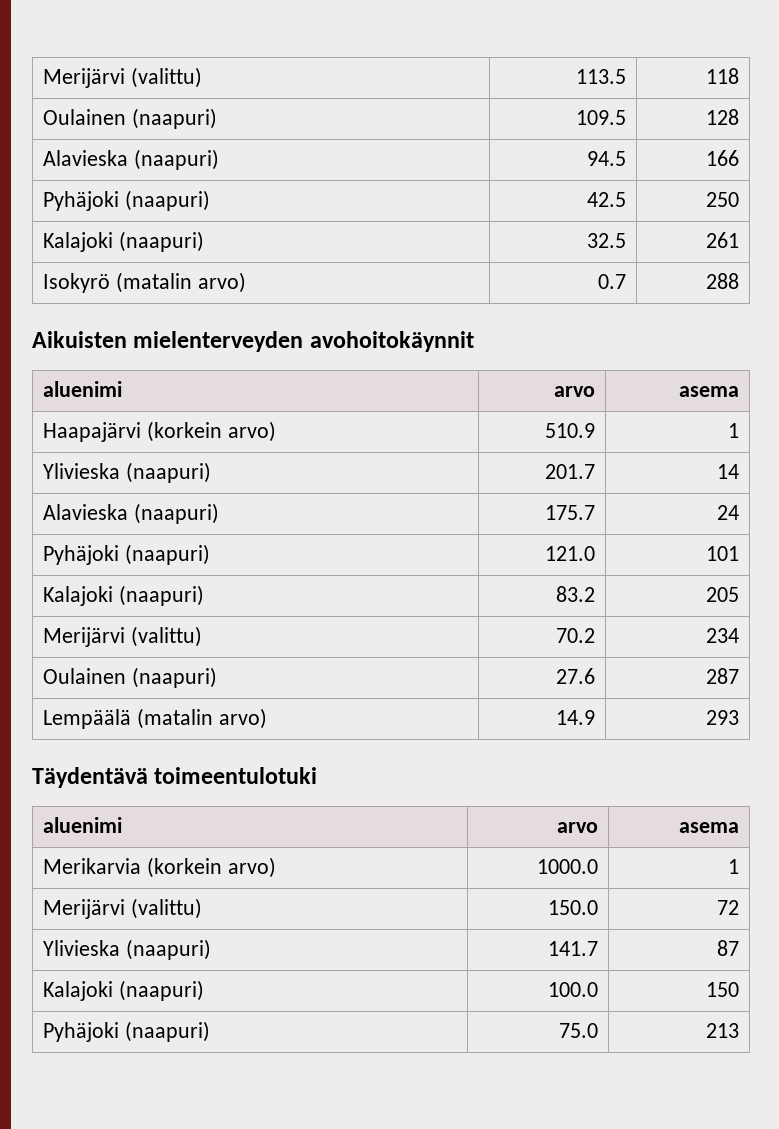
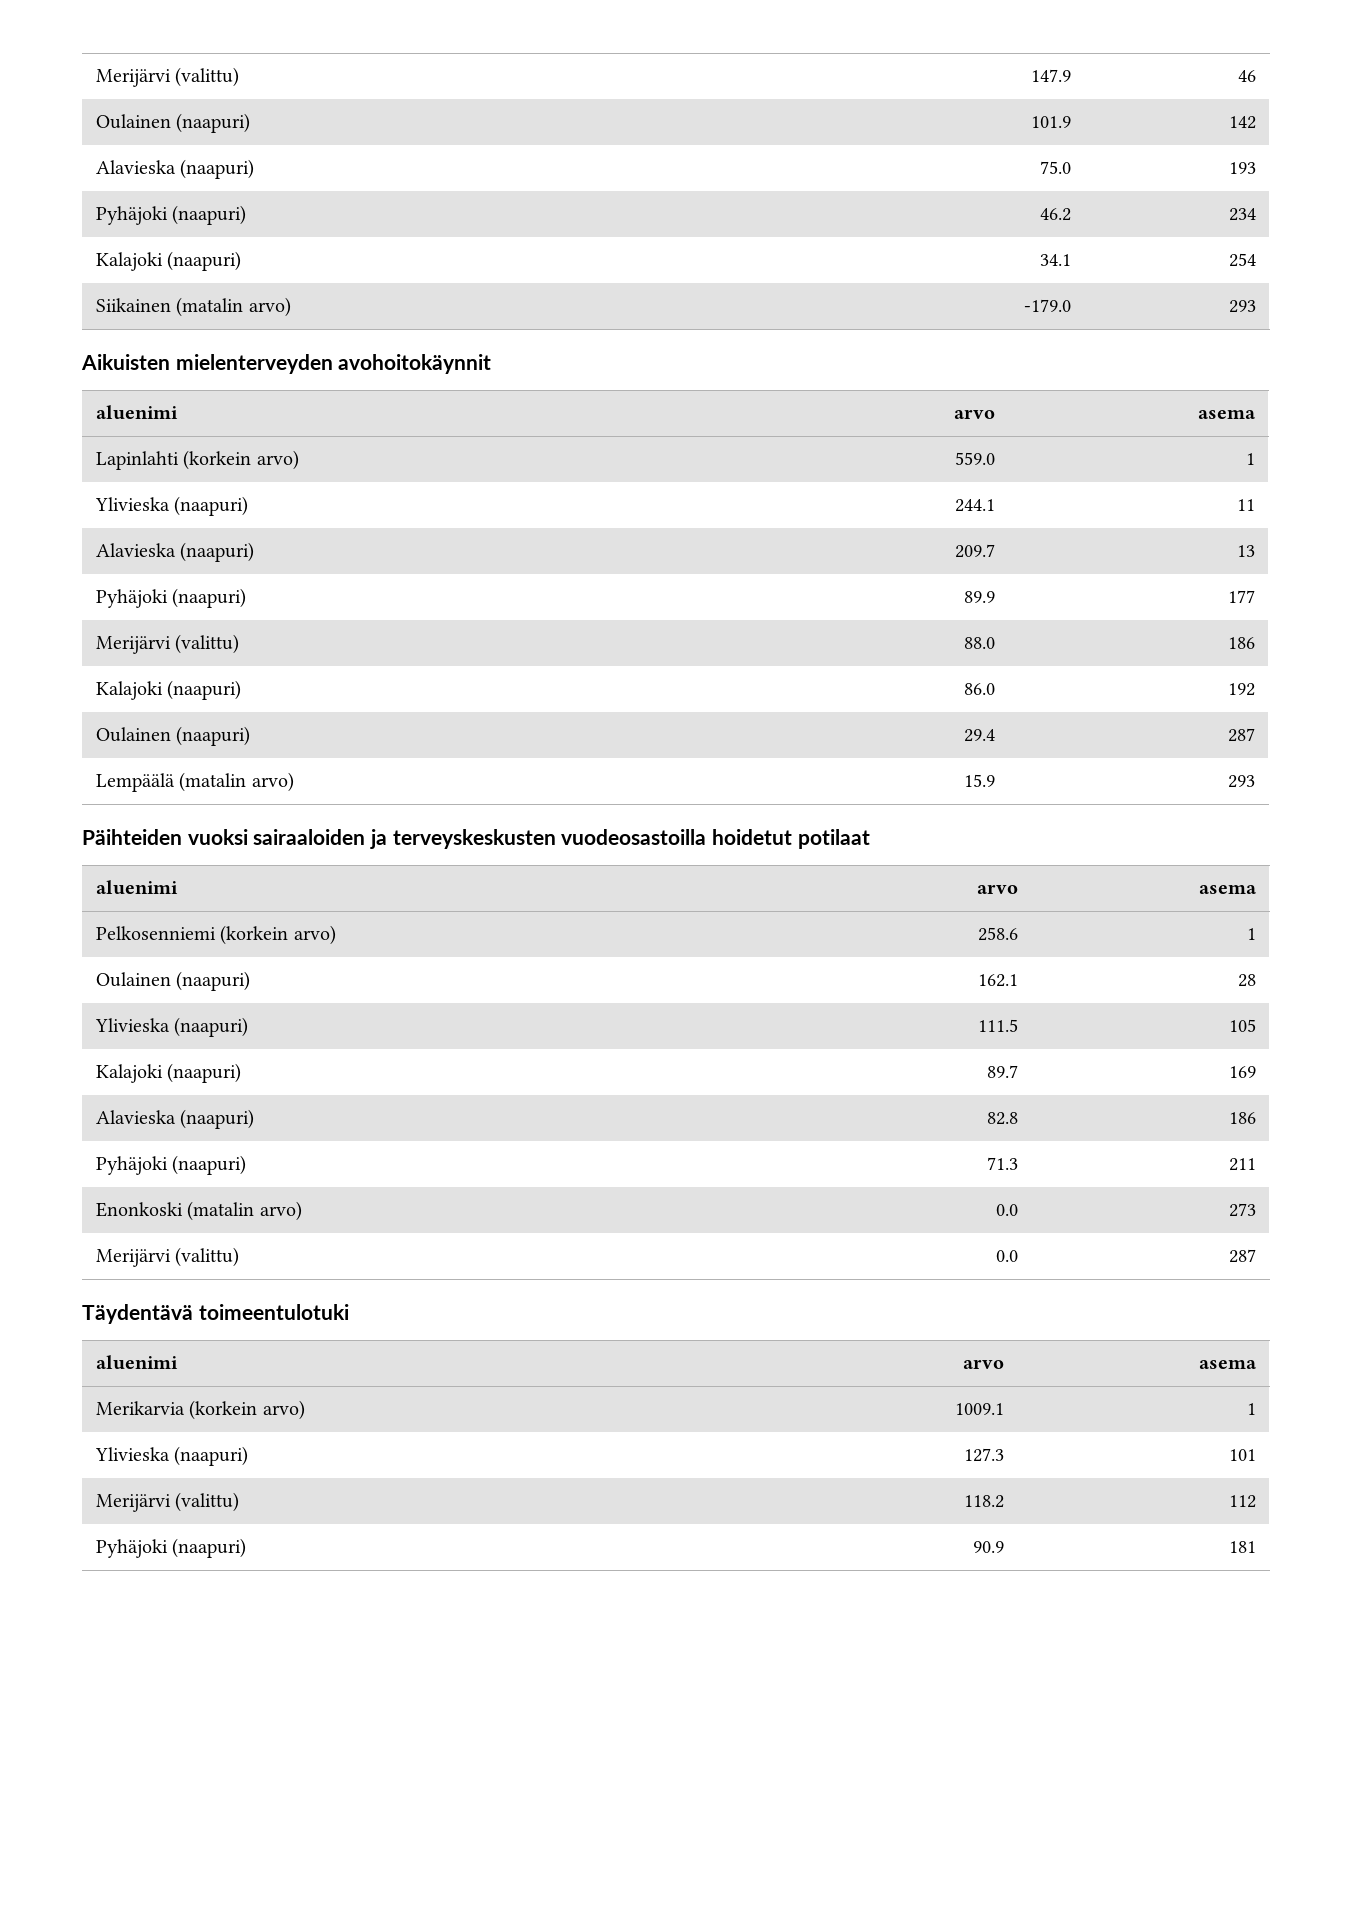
- Merijärvi (valittu) | 113.5 | 118
- Oulainen (naapuri) | 109.5 | 128
- Alavieska (naapuri) | 94.5 | 166
- Pyhäjoki (naapuri) | 42.5 | 250
- Kalajoki (naapuri) | 32.5 | 261
- Isokyrö (matalin arvo) | 0.7 | 288
+ Merijärvi (valittu) | 147.9 | 46
+ Oulainen (naapuri) | 101.9 | 142
+ Alavieska (naapuri) | 75.0 | 193
+ Pyhäjoki (naapuri) | 46.2 | 234
+ Kalajoki (naapuri) | 34.1 | 254
+ Siikainen (matalin arvo) | -179.0 | 293
- Haapajärvi (korkein arvo) | 510.9 | 1
- Ylivieska (naapuri) | 201.7 | 14
- Alavieska (naapuri) | 175.7 | 24
- Pyhäjoki (naapuri) | 121.0 | 101
- Kalajoki (naapuri) | 83.2 | 205
- Merijärvi (valittu) | 70.2 | 234
- Oulainen (naapuri) | 27.6 | 287
+ Lapinlahti (korkein arvo) | 559.0 | 1
+ Ylivieska (naapuri) | 244.1 | 11
+ Alavieska (naapuri) | 209.7 | 13
+ Pyhäjoki (naapuri) | 89.9 | 177
+ Merijärvi (valittu) | 88.0 | 186
+ Kalajoki (naapuri) | 86.0 | 192
+ Oulainen (naapuri) | 29.4 | 287
- Lempäälä (matalin arvo) | 14.9 | 293
+ Lempäälä (matalin arvo) | 15.9 | 293
+ Päihteiden vuoksi sairaaloiden ja terveyskeskusten vuodeosastoilla hoidetut potilaat
+ aluenimi | arvo | asema
+ Pelkosenniemi (korkein arvo) | 258.6 | 1
+ Oulainen (naapuri) | 162.1 | 28
+ Ylivieska (naapuri) | 111.5 | 105
+ Kalajoki (naapuri) | 89.7 | 169
+ Alavieska (naapuri) | 82.8 | 186
+ Pyhäjoki (naapuri) | 71.3 | 211
+ Enonkoski (matalin arvo) | 0.0 | 273
+ Merijärvi (valittu) | 0.0 | 287
- Merikarvia (korkein arvo) | 1000.0 | 1
- Merijärvi (valittu) | 150.0 | 72
- Ylivieska (naapuri) | 141.7 | 87
- Kalajoki (naapuri) | 100.0 | 150
- Pyhäjoki (naapuri) | 75.0 | 213
+ Merikarvia (korkein arvo) | 1009.1 | 1
+ Ylivieska (naapuri) | 127.3 | 101
+ Merijärvi (valittu) | 118.2 | 112
+ Pyhäjoki (naapuri) | 90.9 | 181

